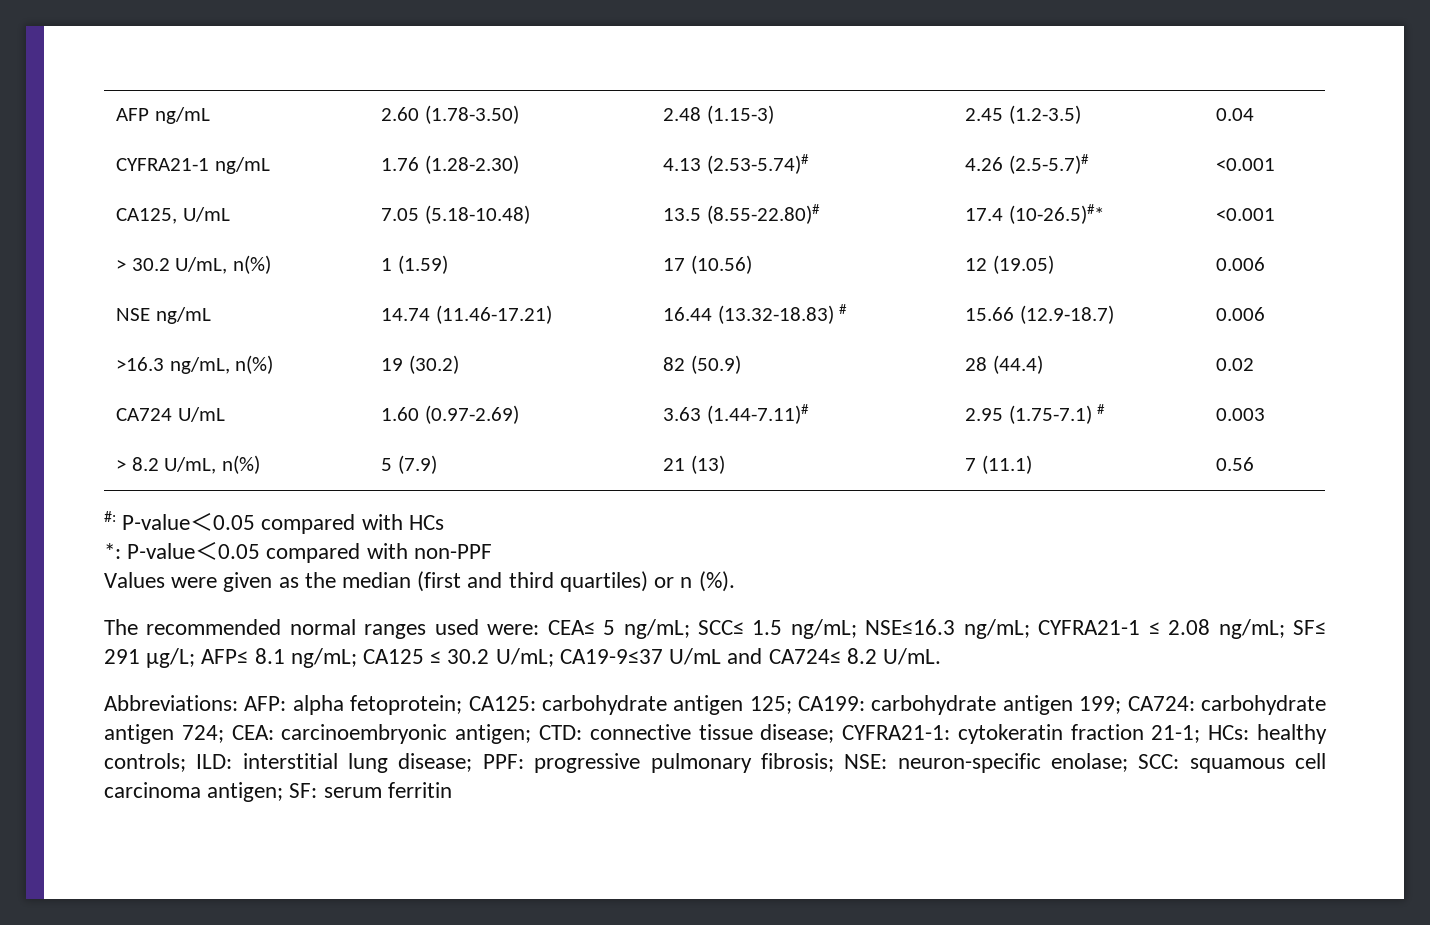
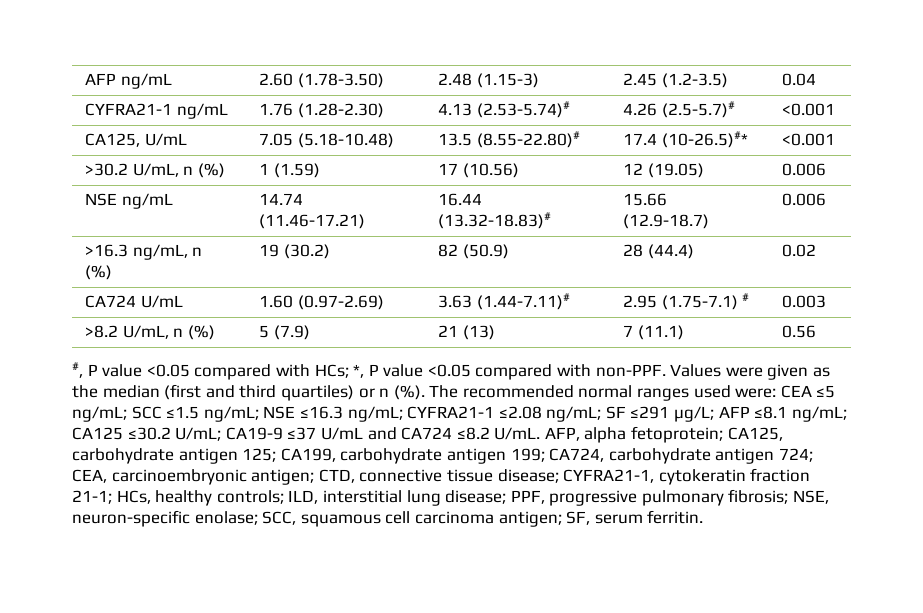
- > 30.2 U/mL, n(%) | 1 (1.59) | 17 (10.56) | 12 (19.05) | 0.006
+ >30.2 U/mL, n (%) | 1 (1.59) | 17 (10.56) | 12 (19.05) | 0.006
- NSE ng/mL | 14.74 (11.46-17.21) | 16.44 (13.32-18.83) # | 15.66 (12.9-18.7) | 0.006
+ NSE ng/mL | 14.74 (11.46-17.21) | 16.44 (13.32-18.83)# | 15.66 (12.9-18.7) | 0.006
- >16.3 ng/mL, n(%) | 19 (30.2) | 82 (50.9) | 28 (44.4) | 0.02
+ >16.3 ng/mL, n (%) | 19 (30.2) | 82 (50.9) | 28 (44.4) | 0.02
- > 8.2 U/mL, n(%) | 5 (7.9) | 21 (13) | 7 (11.1) | 0.56
+ >8.2 U/mL, n (%) | 5 (7.9) | 21 (13) | 7 (11.1) | 0.56
- #: P-value＜0.05 compared with HCs
- *: P-value＜0.05 compared with non-PPF
- Values were given as the median (first and third quartiles) or n (%).
- The recommended normal ranges used were: CEA≤ 5 ng/mL; SCC≤ 1.5 ng/mL; NSE≤16.3 ng/mL; CYFRA21-1 ≤ 2.08 ng/mL; SF≤ 291 μg/L; AFP≤ 8.1 ng/mL; CA125 ≤ 30.2 U/mL; CA19-9≤37 U/mL and CA724≤ 8.2 U/mL.
- Abbreviations: AFP: alpha fetoprotein; CA125: carbohydrate antigen 125; CA199: carbohydrate antigen 199; CA724: carbohydrate antigen 724; CEA: carcinoembryonic antigen; CTD: connective tissue disease; CYFRA21-1: cytokeratin fraction 21-1; HCs: healthy controls; ILD: interstitial lung disease; PPF: progressive pulmonary fibrosis; NSE: neuron-specific enolase; SCC: squamous cell carcinoma antigen; SF: serum ferritin
+ #, P value <0.05 compared with HCs; *, P value <0.05 compared with non-PPF. Values were given as the median (first and third quartiles) or n (%). The recommended normal ranges used were: CEA ≤5 ng/mL; SCC ≤1.5 ng/mL; NSE ≤16.3 ng/mL; CYFRA21-1 ≤2.08 ng/mL; SF ≤291 μg/L; AFP ≤8.1 ng/mL; CA125 ≤30.2 U/mL; CA19-9 ≤37 U/mL and CA724 ≤8.2 U/mL. AFP, alpha fetoprotein; CA125, carbohydrate antigen 125; CA199, carbohydrate antigen 199; CA724, carbohydrate antigen 724; CEA, carcinoembryonic antigen; CTD, connective tissue disease; CYFRA21-1, cytokeratin fraction 21-1; HCs, healthy controls; ILD, interstitial lung disease; PPF, progressive pulmonary fibrosis; NSE, neuron-specific enolase; SCC, squamous cell carcinoma antigen; SF, serum ferritin.

